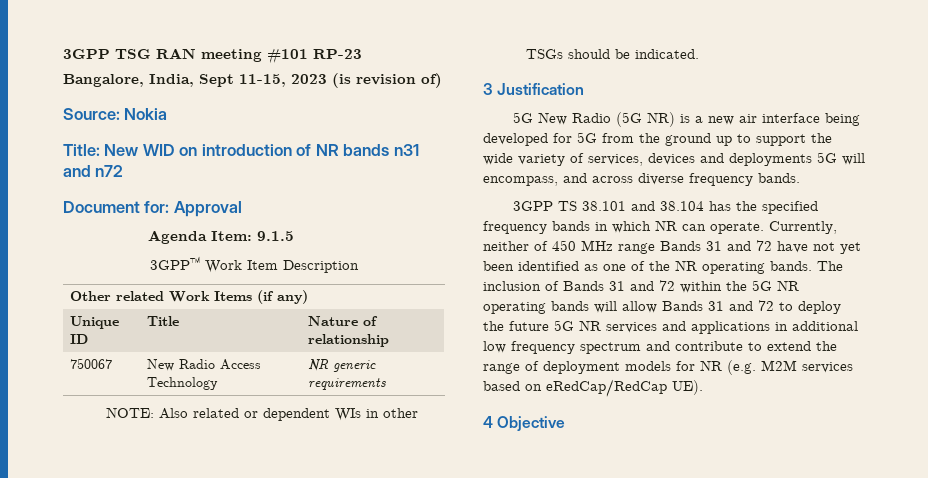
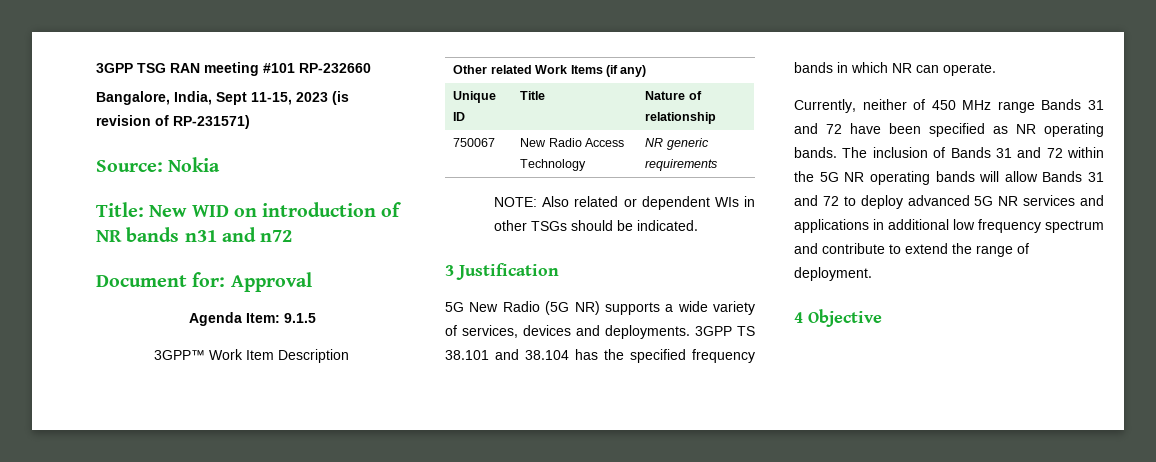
- 3GPP TSG RAN meeting #101 RP-23
+ 3GPP TSG RAN meeting #101 RP-232660
- Bangalore, India, Sept 11-15, 2023 (is revision of)
+ Bangalore, India, Sept 11-15, 2023 (is revision of RP-231571)
- 5G New Radio (5G NR) is a new air interface being developed for 5G from the ground up to support the wide variety of services, devices and deployments 5G will encompass, and across diverse frequency bands.
- 3GPP TS 38.101 and 38.104 has the specified frequency bands in which NR can operate. Currently, neither of 450 MHz range Bands 31 and 72 have not yet been identified as one of the NR operating bands.
+ 5G New Radio (5G NR) supports a wide variety of services, devices and deployments. 3GPP TS 38.101 and 38.104 has the specified frequency bands in which NR can operate.
+ Currently, neither of 450 MHz range Bands 31 and 72 have been specified as NR operating bands.
- The inclusion of Bands 31 and 72 within the 5G NR operating bands will allow Bands 31 and 72 to deploy the future 5G NR services and applications in additional low frequency spectrum and contribute to extend the range of deployment models for NR (e.g. M2M services based on eRedCap/RedCap UE).
+ The inclusion of Bands 31 and 72 within the 5G NR operating bands will allow Bands 31 and 72 to deploy advanced 5G NR services and applications in additional low frequency spectrum and contribute to extend the range of deployment.

